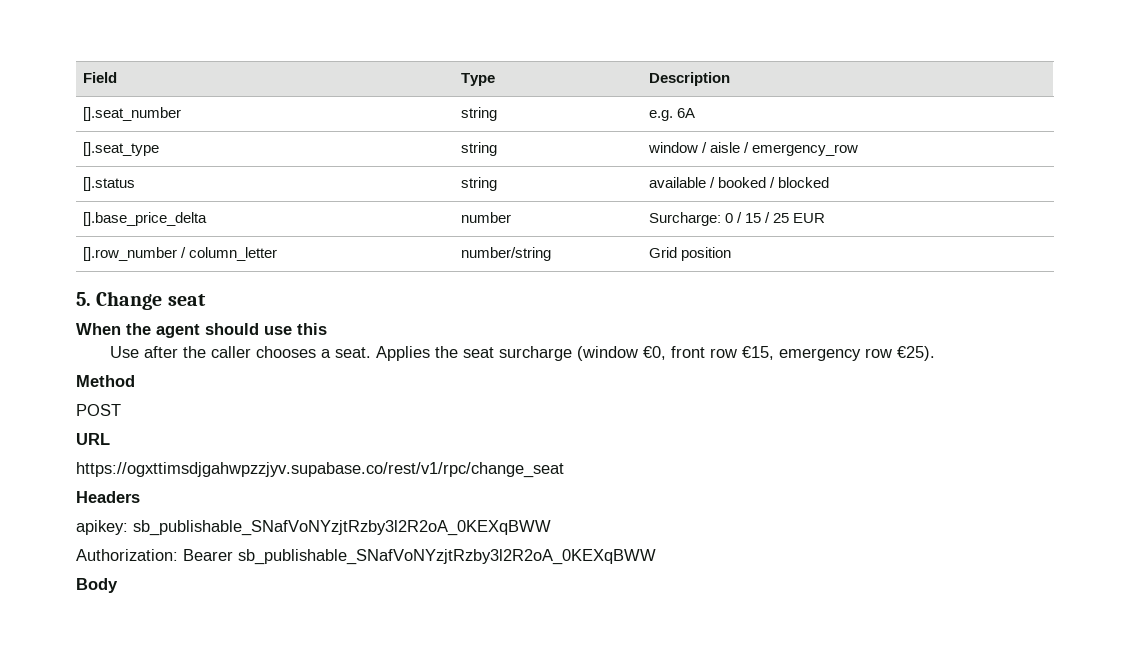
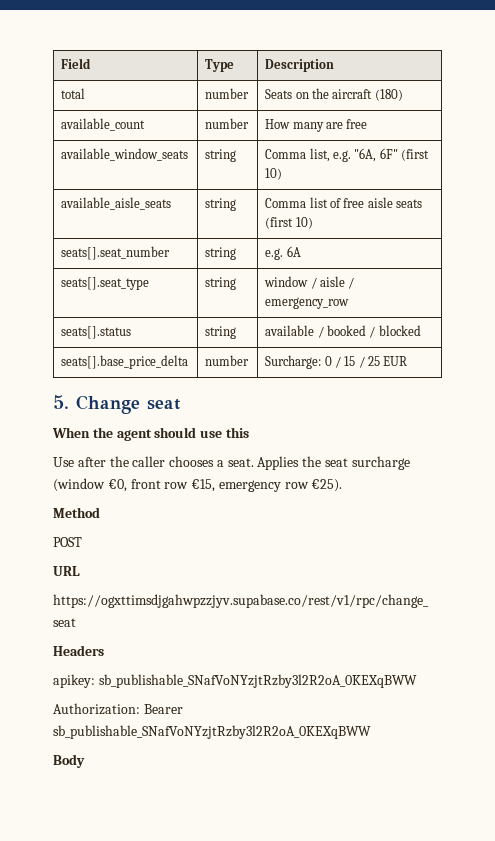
- [].seat_number | string | e.g. 6A
+ total | number | Seats on the aircraft (180)
+ available_count | number | How many are free
+ available_window_seats | string | Comma list, e.g. "6A, 6F" (first 10)
+ available_aisle_seats | string | Comma list of free aisle seats (first 10)
+ seats[].seat_number | string | e.g. 6A
- [].seat_type | string | window / aisle / emergency_row
+ seats[].seat_type | string | window / aisle / emergency_row
- [].status | string | available / booked / blocked
+ seats[].status | string | available / booked / blocked
- [].base_price_delta | number | Surcharge: 0 / 15 / 25 EUR
+ seats[].base_price_delta | number | Surcharge: 0 / 15 / 25 EUR
- [].row_number / column_letter | number/string | Grid position

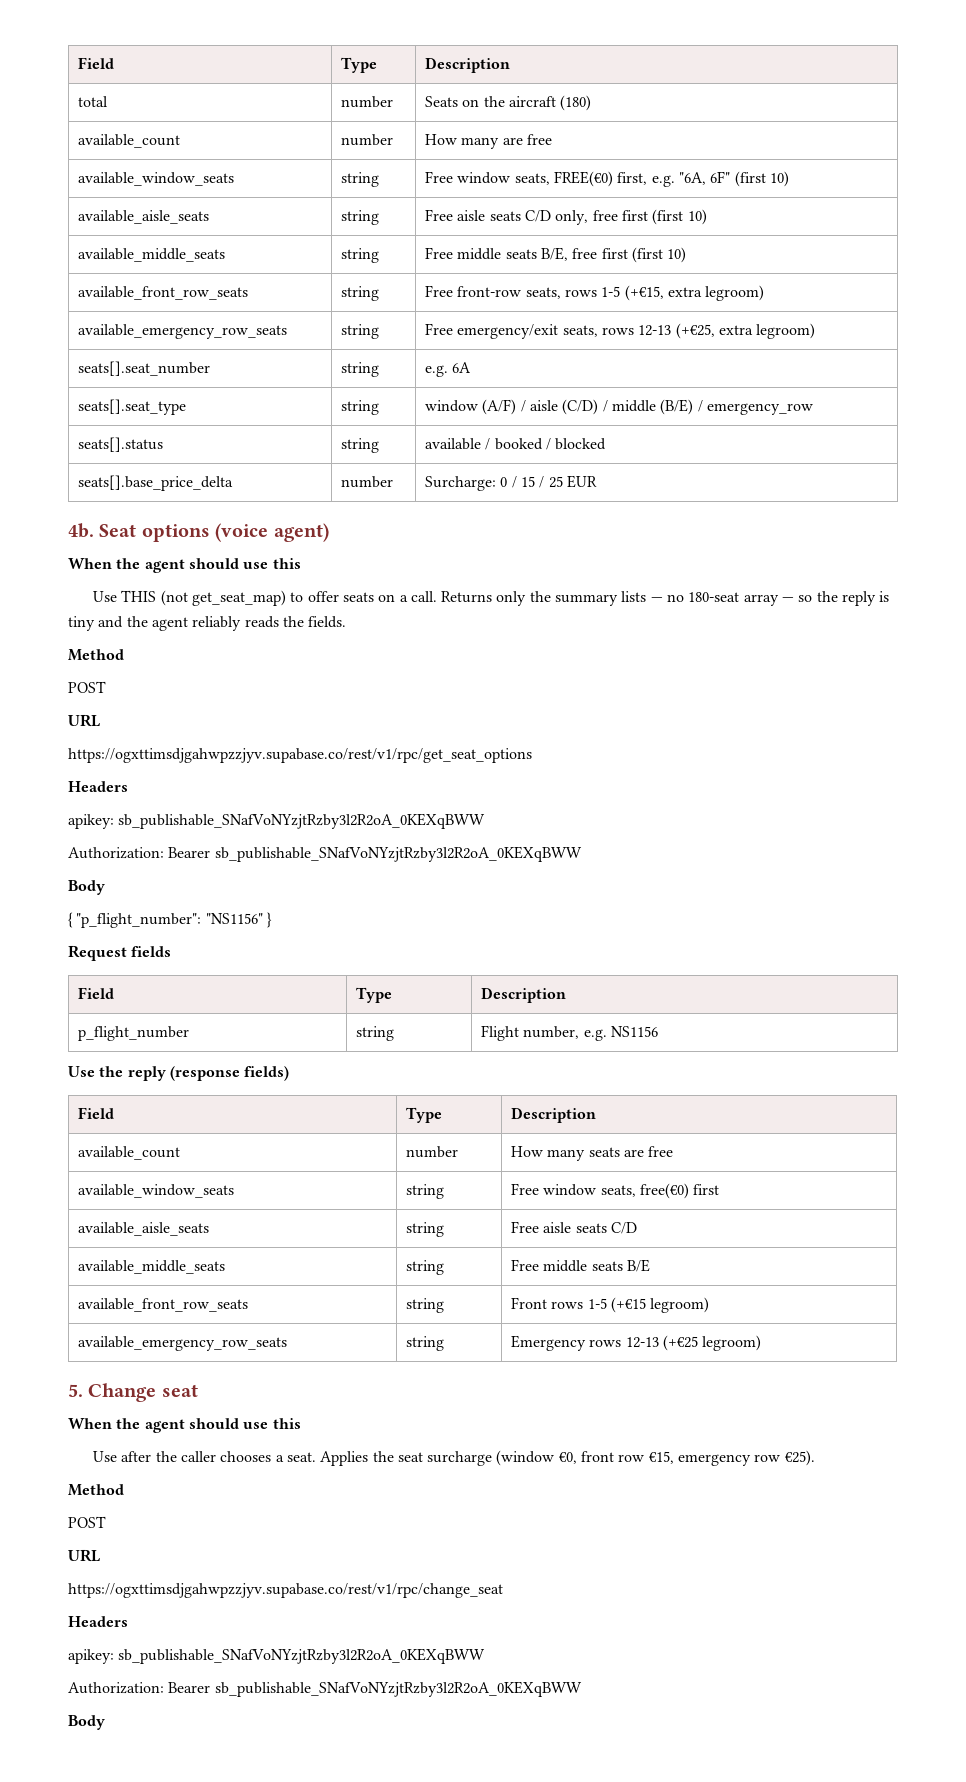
- available_window_seats | string | Comma list, e.g. "6A, 6F" (first 10)
+ available_window_seats | string | Free window seats, FREE(€0) first, e.g. "6A, 6F" (first 10)
- available_aisle_seats | string | Comma list of free aisle seats (first 10)
+ available_aisle_seats | string | Free aisle seats C/D only, free first (first 10)
+ available_middle_seats | string | Free middle seats B/E, free first (first 10)
+ available_front_row_seats | string | Free front-row seats, rows 1-5 (+€15, extra legroom)
+ available_emergency_row_seats | string | Free emergency/exit seats, rows 12-13 (+€25, extra legroom)
- seats[].seat_type | string | window / aisle / emergency_row
+ seats[].seat_type | string | window (A/F) / aisle (C/D) / middle (B/E) / emergency_row
+ 4b. Seat options (voice agent)
+ When the agent should use this
+ Use THIS (not get_seat_map) to offer seats on a call. Returns only the summary lists — no 180-seat array — so the reply is tiny and the agent reliably reads the fields.
+ Method
+ POST
+ URL
+ https://ogxttimsdjgahwpzzjyv.supabase.co/rest/v1/rpc/get_seat_options
+ Headers
+ apikey: sb_publishable_SNafVoNYzjtRzby3l2R2oA_0KEXqBWW
+ Authorization: Bearer sb_publishable_SNafVoNYzjtRzby3l2R2oA_0KEXqBWW
+ Body
+ { "p_flight_number": "NS1156" }
+ Request fields
+ Field | Type | Description
+ p_flight_number | string | Flight number, e.g. NS1156
+ Use the reply (response fields)
+ Field | Type | Description
+ available_count | number | How many seats are free
+ available_window_seats | string | Free window seats, free(€0) first
+ available_aisle_seats | string | Free aisle seats C/D
+ available_middle_seats | string | Free middle seats B/E
+ available_front_row_seats | string | Front rows 1-5 (+€15 legroom)
+ available_emergency_row_seats | string | Emergency rows 12-13 (+€25 legroom)

